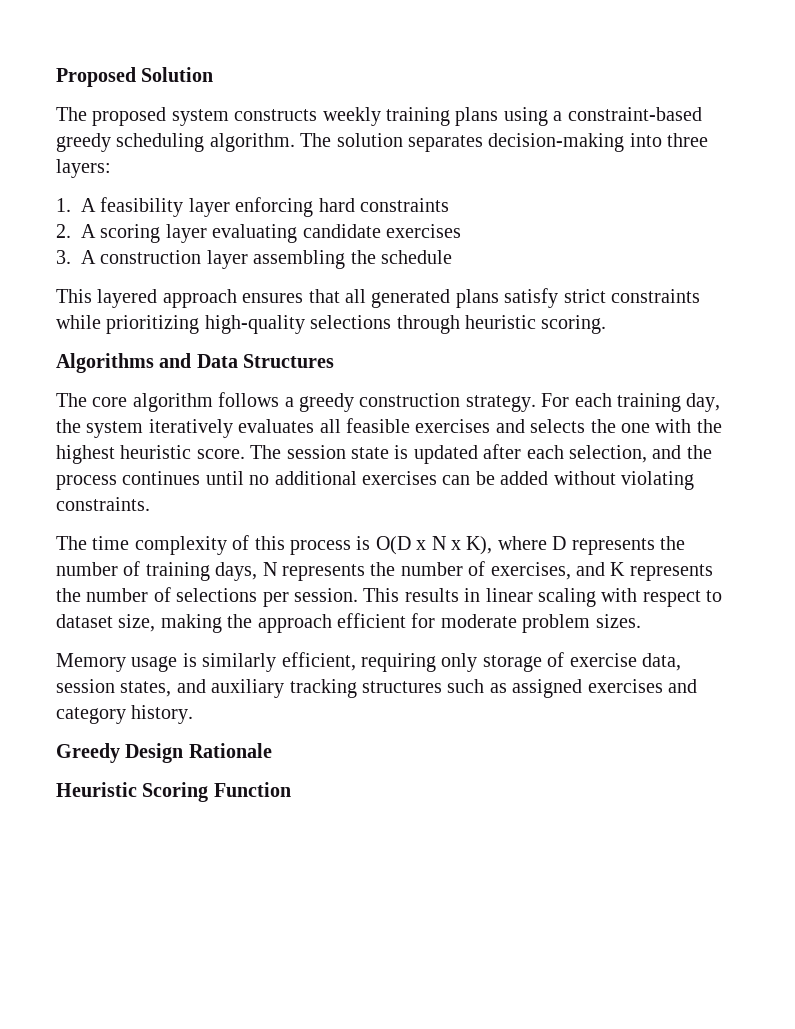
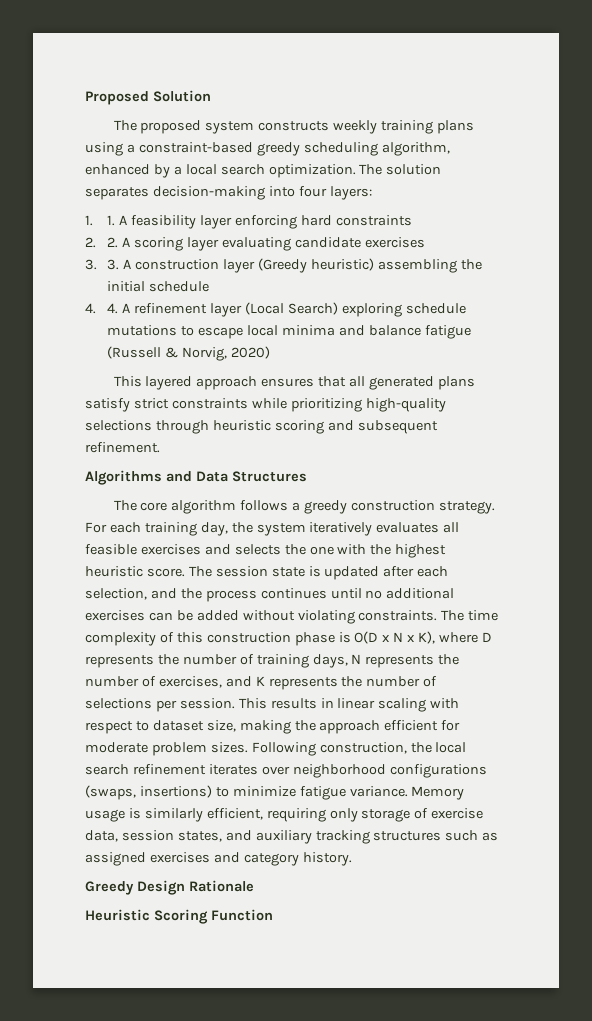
- The proposed system constructs weekly training plans using a constraint-based greedy scheduling algorithm.
+ The proposed system constructs weekly training plans using a constraint-based greedy scheduling algorithm, enhanced by a local search optimization.
- The solution separates decision-making into three layers:
+ The solution separates decision-making into four layers:
- 1. A feasibility layer enforcing hard constraints
+ 1. 1. A feasibility layer enforcing hard constraints
- 2. A scoring layer evaluating candidate exercises
+ 2. 2. A scoring layer evaluating candidate exercises
- 3. A construction layer assembling the schedule
+ 3. 3. A construction layer (Greedy heuristic) assembling the initial schedule
+ 4. 4. A refinement layer (Local Search) exploring schedule mutations to escape local minima and balance fatigue (Russell & Norvig, 2020)
- This layered approach ensures that all generated plans satisfy strict constraints while prioritizing high-quality selections through heuristic scoring.
+ This layered approach ensures that all generated plans satisfy strict constraints while prioritizing high-quality selections through heuristic scoring and subsequent refinement.
- The session state is updated after each selection, and the process continues until no additional exercises can be added without violating constraints.
- The time complexity of this process is O(D x N x K), where D represents the number of training days, N represents the number of exercises, and K represents the number of selections per session.
+ The session state is updated after each selection, and the process continues until no additional exercises can be added without violating constraints. The time complexity of this construction phase is O(D x N x K), where D represents the number of training days, N represents the number of exercises, and K represents the number of selections per session.
- This results in linear scaling with respect to dataset size, making the approach efficient for moderate problem sizes.
- Memory usage is similarly efficient, requiring only storage of exercise data, session states, and auxiliary tracking structures such as assigned exercises and category history.
+ This results in linear scaling with respect to dataset size, making the approach efficient for moderate problem sizes. Following construction, the local search refinement iterates over neighborhood configurations (swaps, insertions) to minimize fatigue variance. Memory usage is similarly efficient, requiring only storage of exercise data, session states, and auxiliary tracking structures such as assigned exercises and category history.

